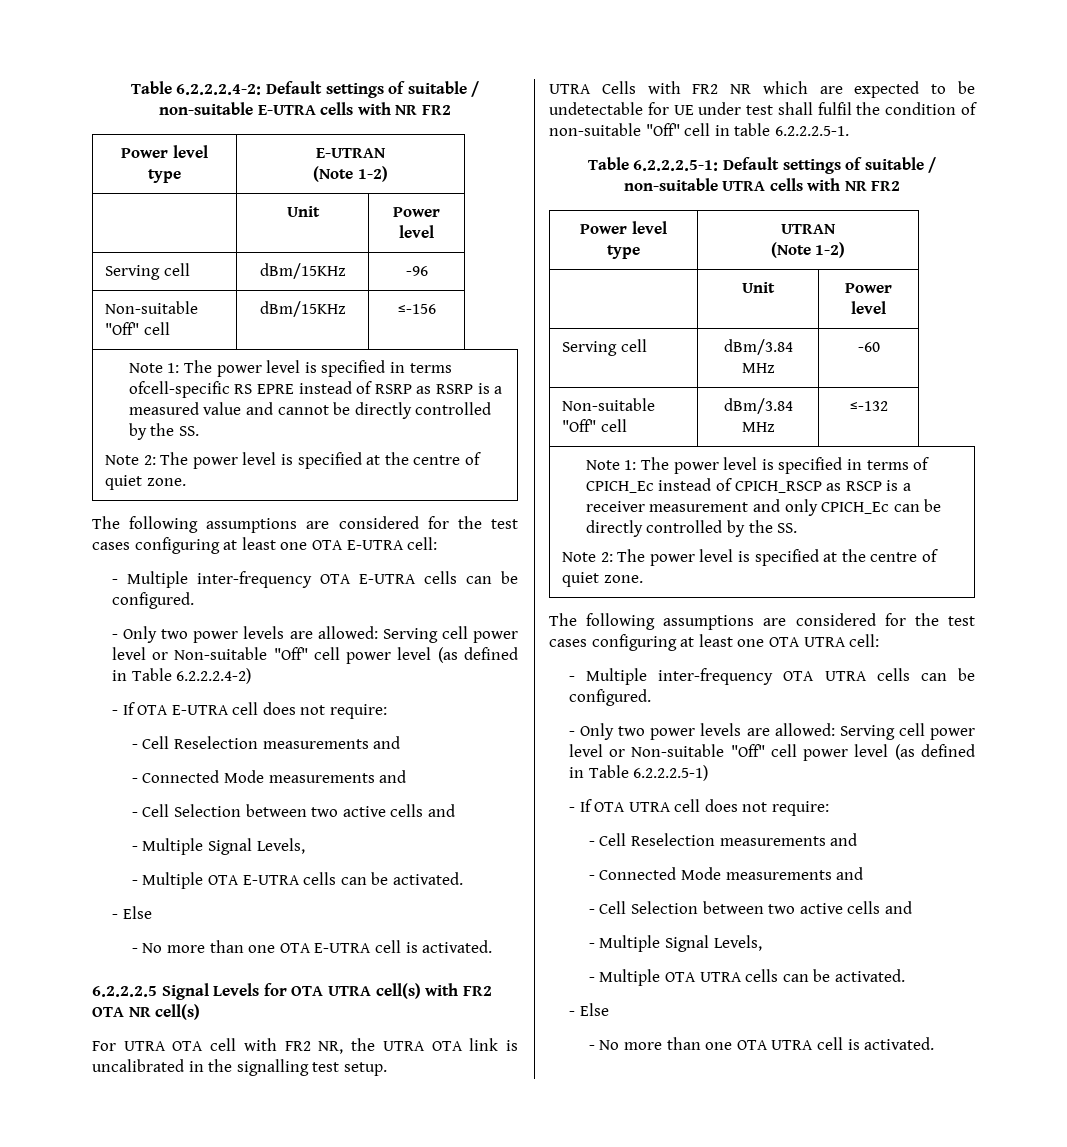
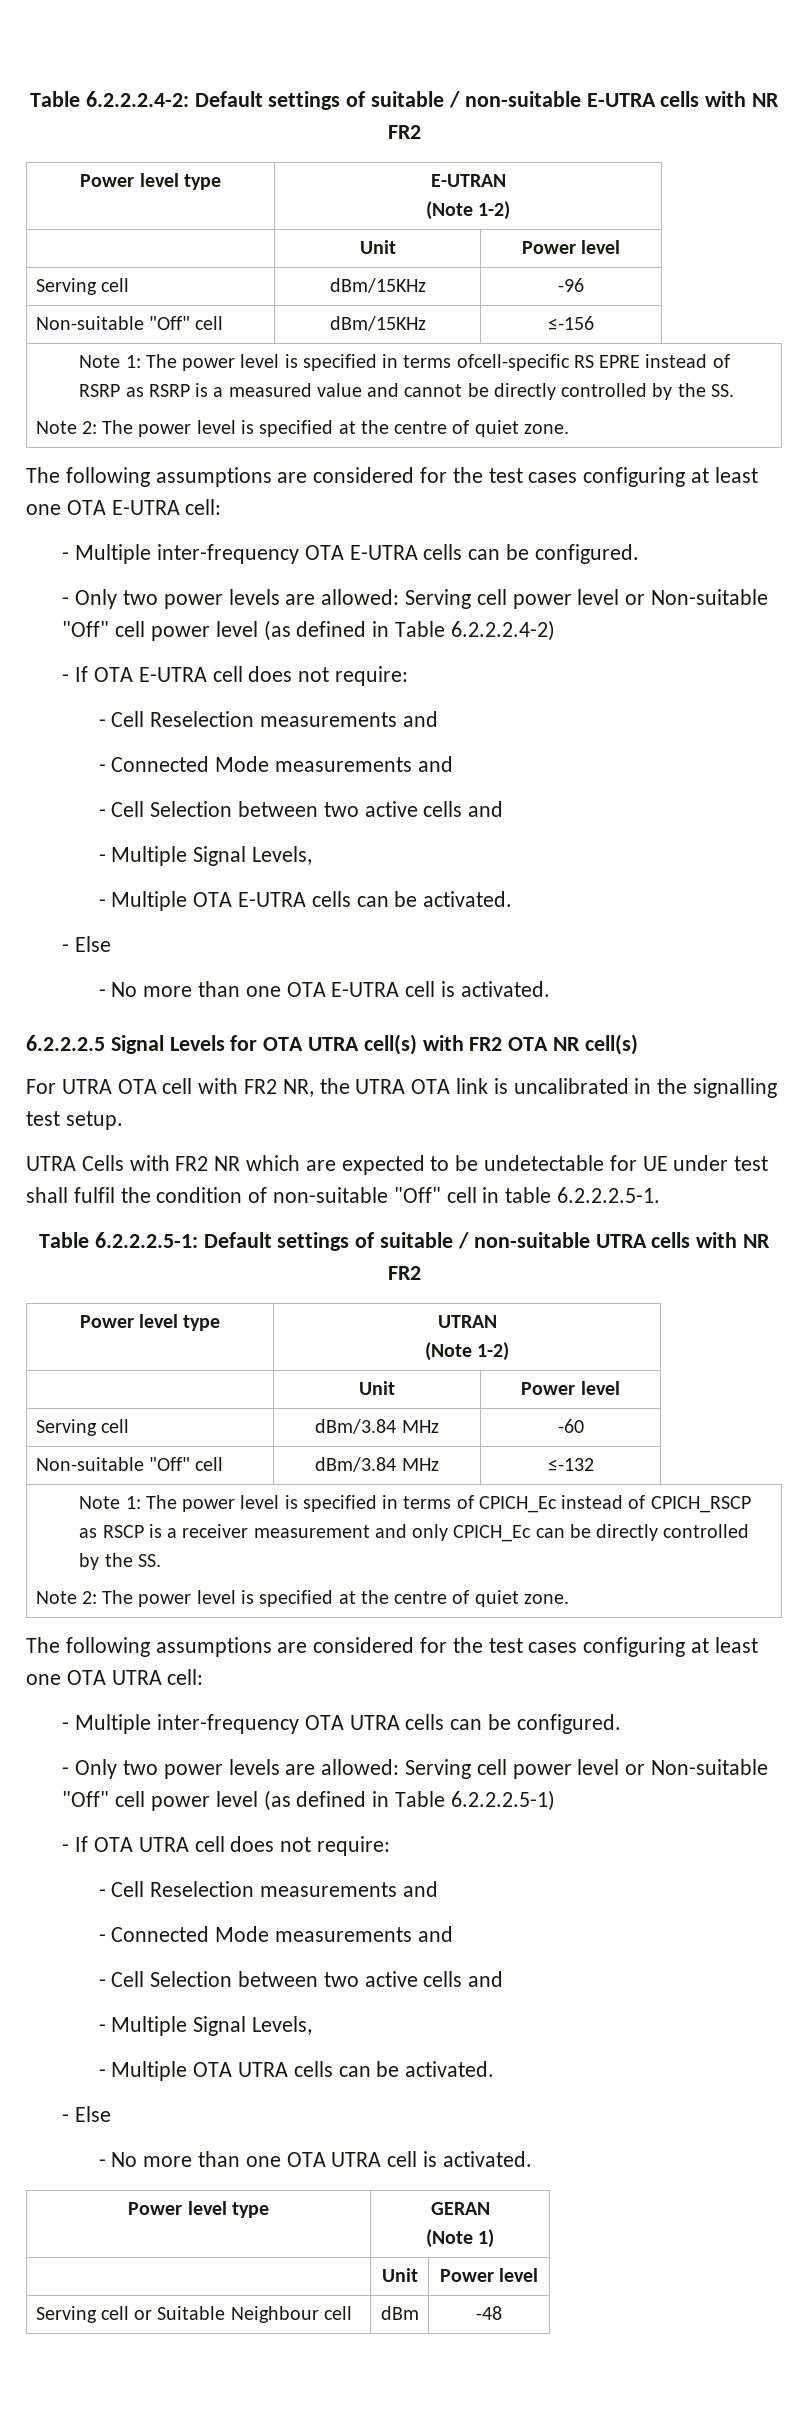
+ Power level type | GERAN
+ (Note 1)
+ | Unit | Power level
+ Serving cell or Suitable Neighbour cell | dBm | -48

